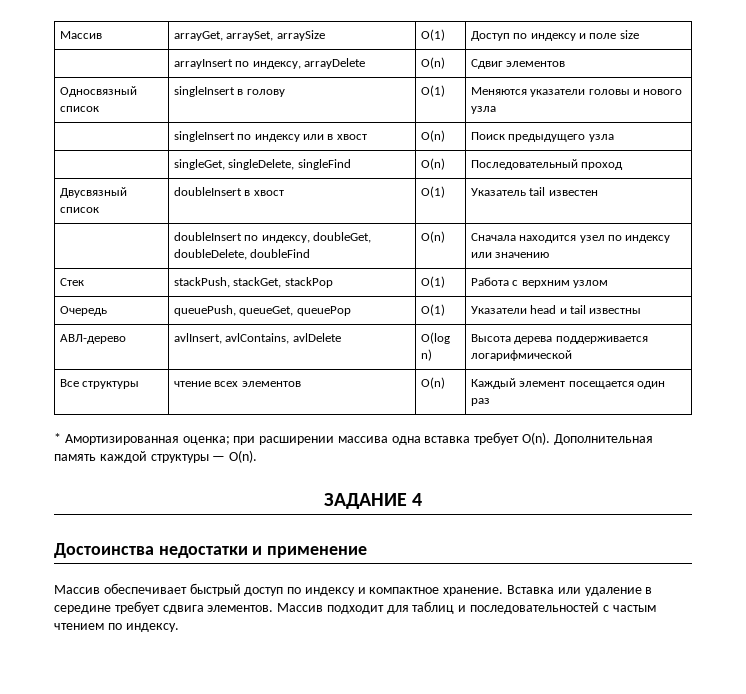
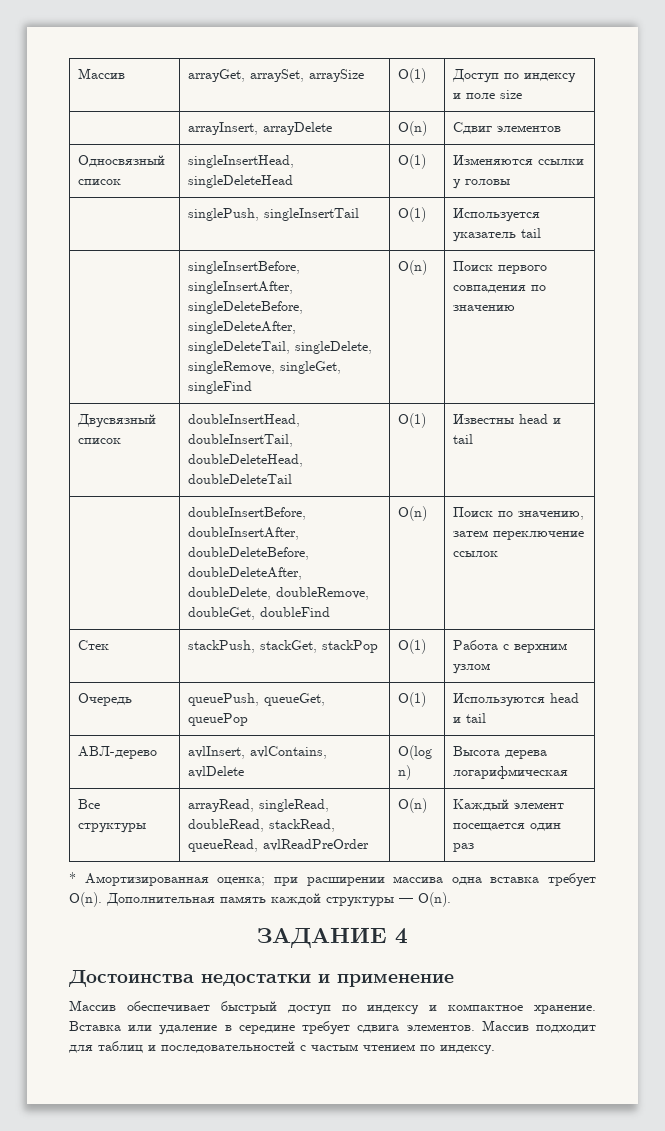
- | arrayInsert по индексу, arrayDelete | O(n) | Сдвиг элементов
+ | arrayInsert, arrayDelete | O(n) | Сдвиг элементов
- Односвязный список | singleInsert в голову | O(1) | Меняются указатели головы и нового узла
- | singleInsert по индексу или в хвост | O(n) | Поиск предыдущего узла
- | singleGet, singleDelete, singleFind | O(n) | Последовательный проход
- Двусвязный список | doubleInsert в хвост | O(1) | Указатель tail известен
- | doubleInsert по индексу, doubleGet, doubleDelete, doubleFind | O(n) | Сначала находится узел по индексу или значению
+ Односвязный список | singleInsertHead, singleDeleteHead | O(1) | Изменяются ссылки у головы
+ | singlePush, singleInsertTail | O(1) | Используется указатель tail
+ | singleInsertBefore, singleInsertAfter, singleDeleteBefore, singleDeleteAfter, singleDeleteTail, singleDelete, singleRemove, singleGet, singleFind | O(n) | Поиск первого совпадения по значению
+ Двусвязный список | doubleInsertHead, doubleInsertTail, doubleDeleteHead, doubleDeleteTail | O(1) | Известны head и tail
+ | doubleInsertBefore, doubleInsertAfter, doubleDeleteBefore, doubleDeleteAfter, doubleDelete, doubleRemove, doubleGet, doubleFind | O(n) | Поиск по значению, затем переключение ссылок
- Очередь | queuePush, queueGet, queuePop | O(1) | Указатели head и tail известны
+ Очередь | queuePush, queueGet, queuePop | O(1) | Используются head и tail
- АВЛ-дерево | avlInsert, avlContains, avlDelete | O(log n) | Высота дерева поддерживается логарифмической
+ АВЛ-дерево | avlInsert, avlContains, avlDelete | O(log n) | Высота дерева логарифмическая
- Все структуры | чтение всех элементов | O(n) | Каждый элемент посещается один раз
+ Все структуры | arrayRead, singleRead, doubleRead, stackRead, queueRead, avlReadPreOrder | O(n) | Каждый элемент посещается один раз

